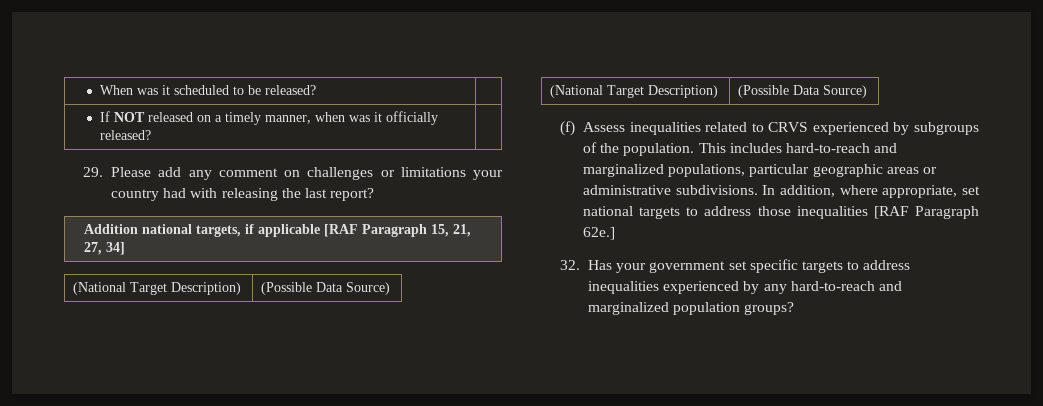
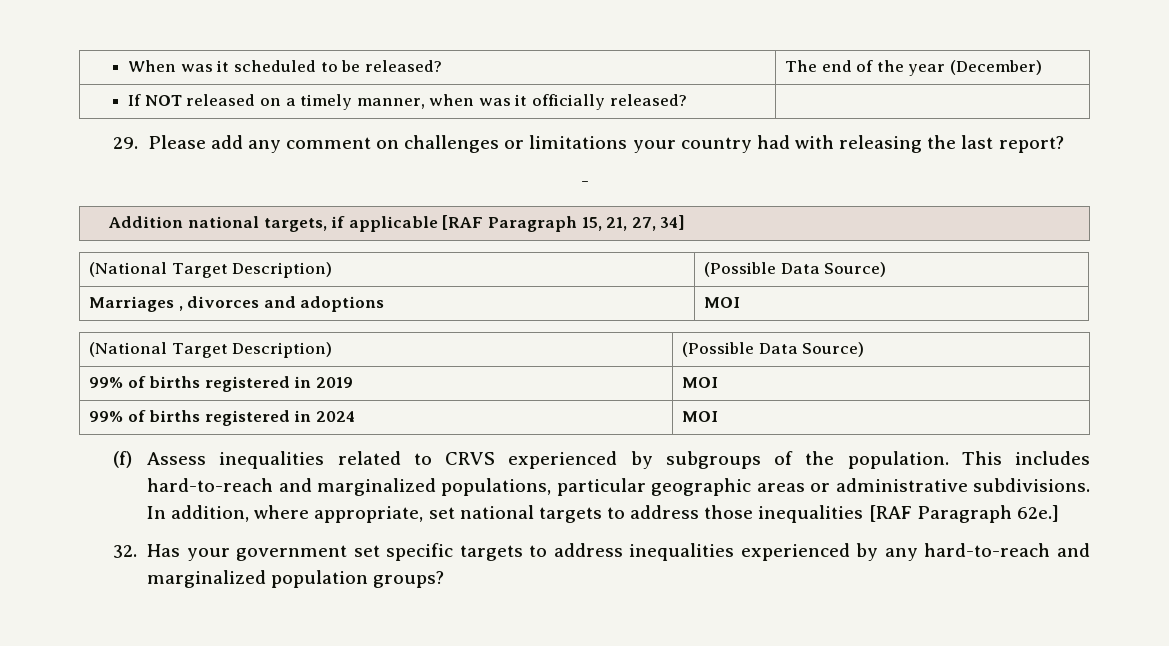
- When was it scheduled to be released? |
+ When was it scheduled to be released? | The end of the year (December)
+ -
  Addition national targets, if applicable [RAF Paragraph 15, 21, 27, 34]
  (National Target Description) | (Possible Data Source)
+ Marriages , divorces and adoptions | MOI
  (National Target Description) | (Possible Data Source)
+ 99% of births registered in 2019 | MOI
+ 99% of births registered in 2024 | MOI

